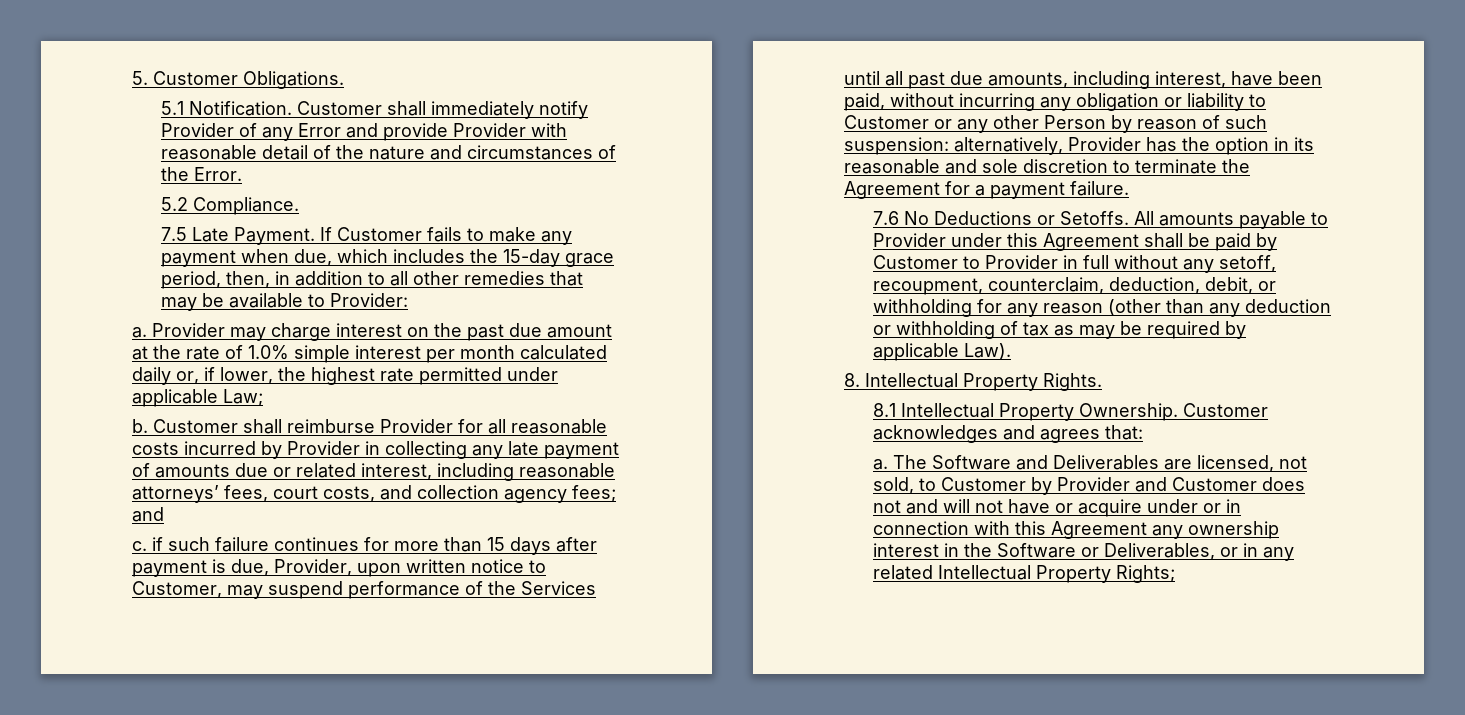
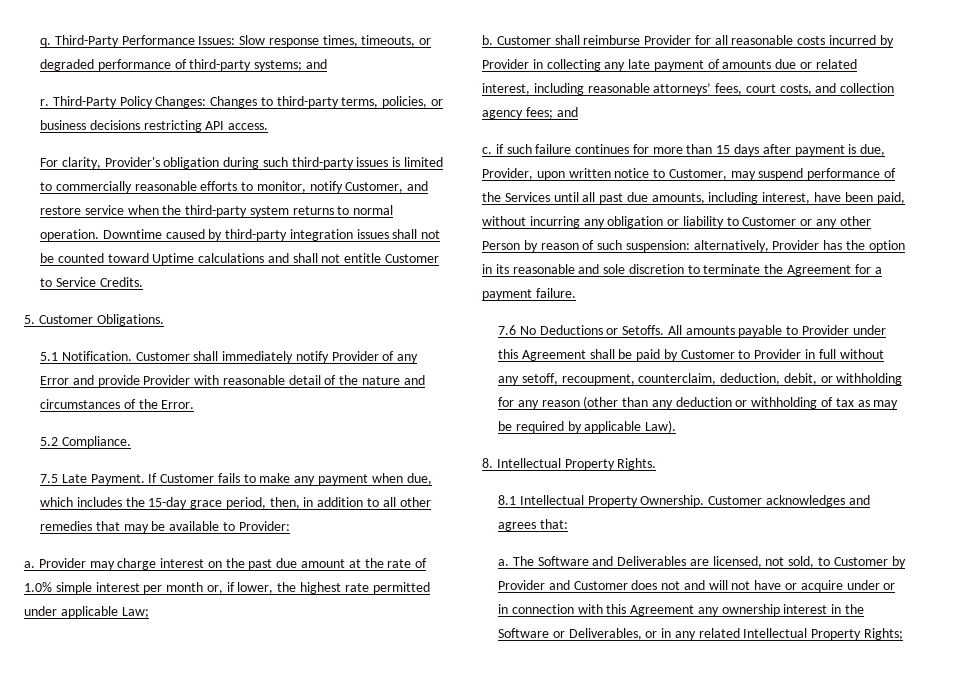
+ q. Third-Party Performance Issues: Slow response times, timeouts, or degraded performance of third-party systems; and
+ r. Third-Party Policy Changes: Changes to third-party terms, policies, or business decisions restricting API access.
+ For clarity, Provider's obligation during such third-party issues is limited to commercially reasonable efforts to monitor, notify Customer, and restore service when the third-party system returns to normal operation. Downtime caused by third-party integration issues shall not be counted toward Uptime calculations and shall not entitle Customer to Service Credits.
- Provider may charge interest on the past due amount at the rate of 1.0% simple interest per month calculated daily or, if lower, the highest rate permitted under applicable Law;
+ Provider may charge interest on the past due amount at the rate of 1.0% simple interest per month or, if lower, the highest rate permitted under applicable Law;

